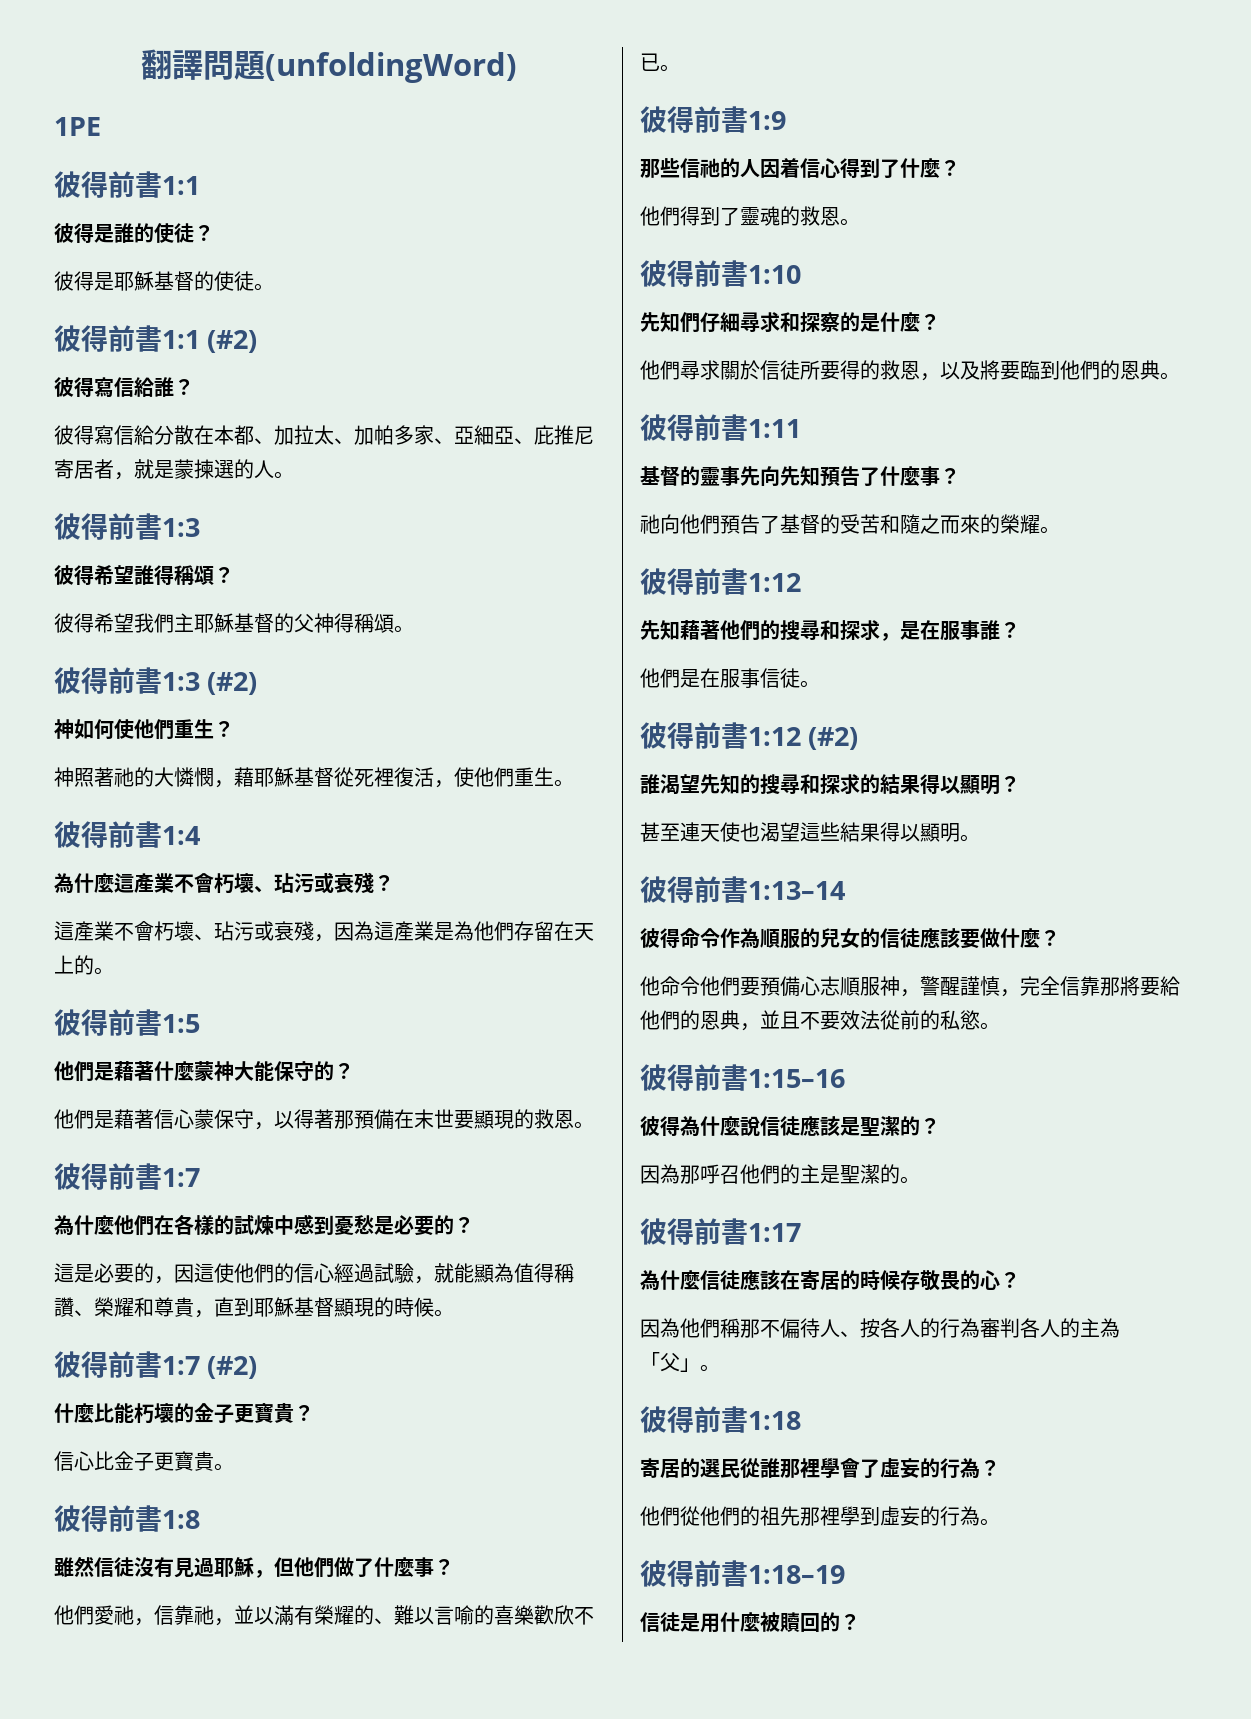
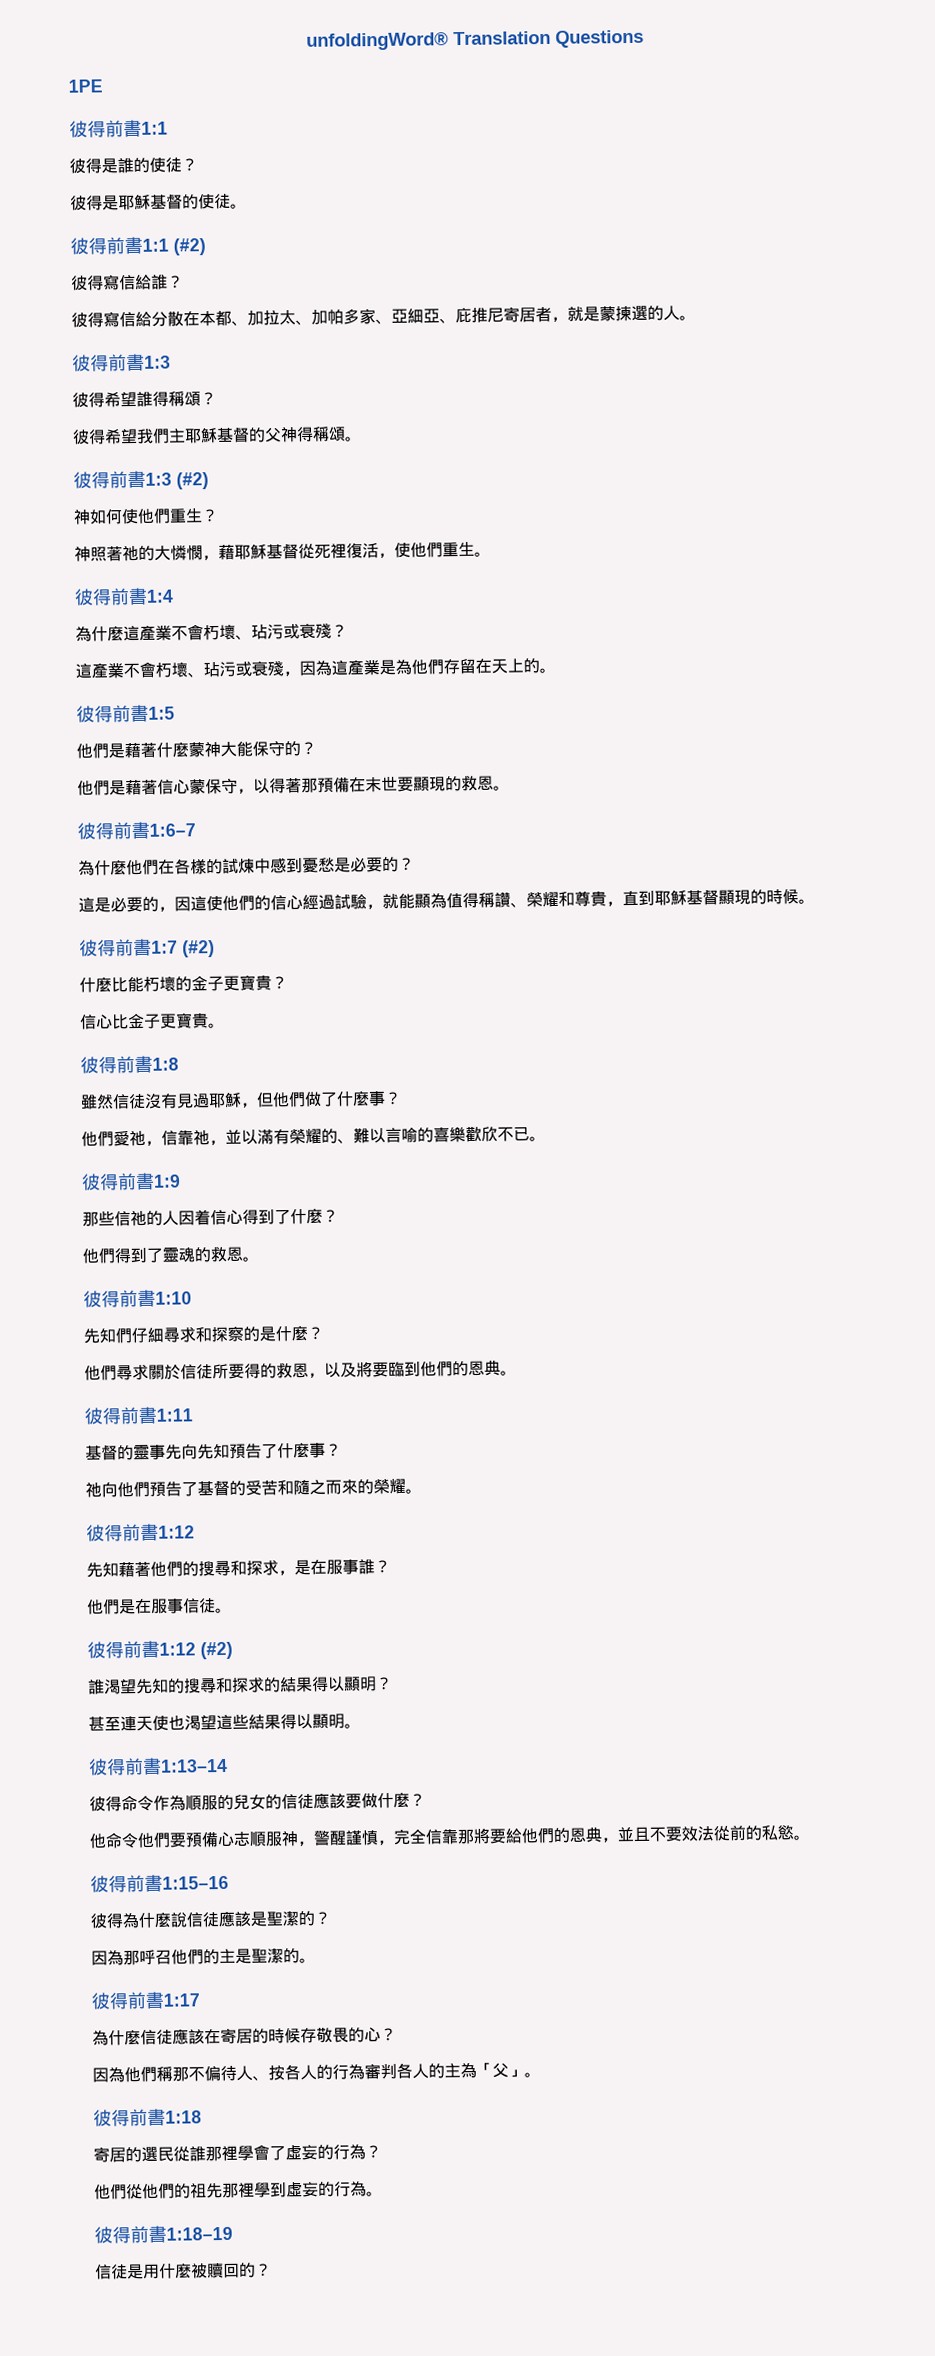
- 翻譯問題(unfoldingWord)
+ unfoldingWord® Translation Questions
  他們是藉著信心蒙保守，以得著那預備在末世要顯現的救恩。
- 彼得前書1:7
+ 彼得前書1:6–7

